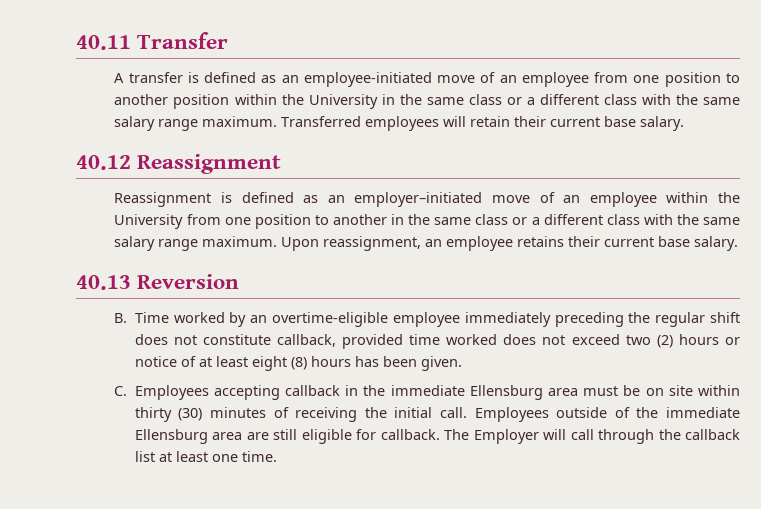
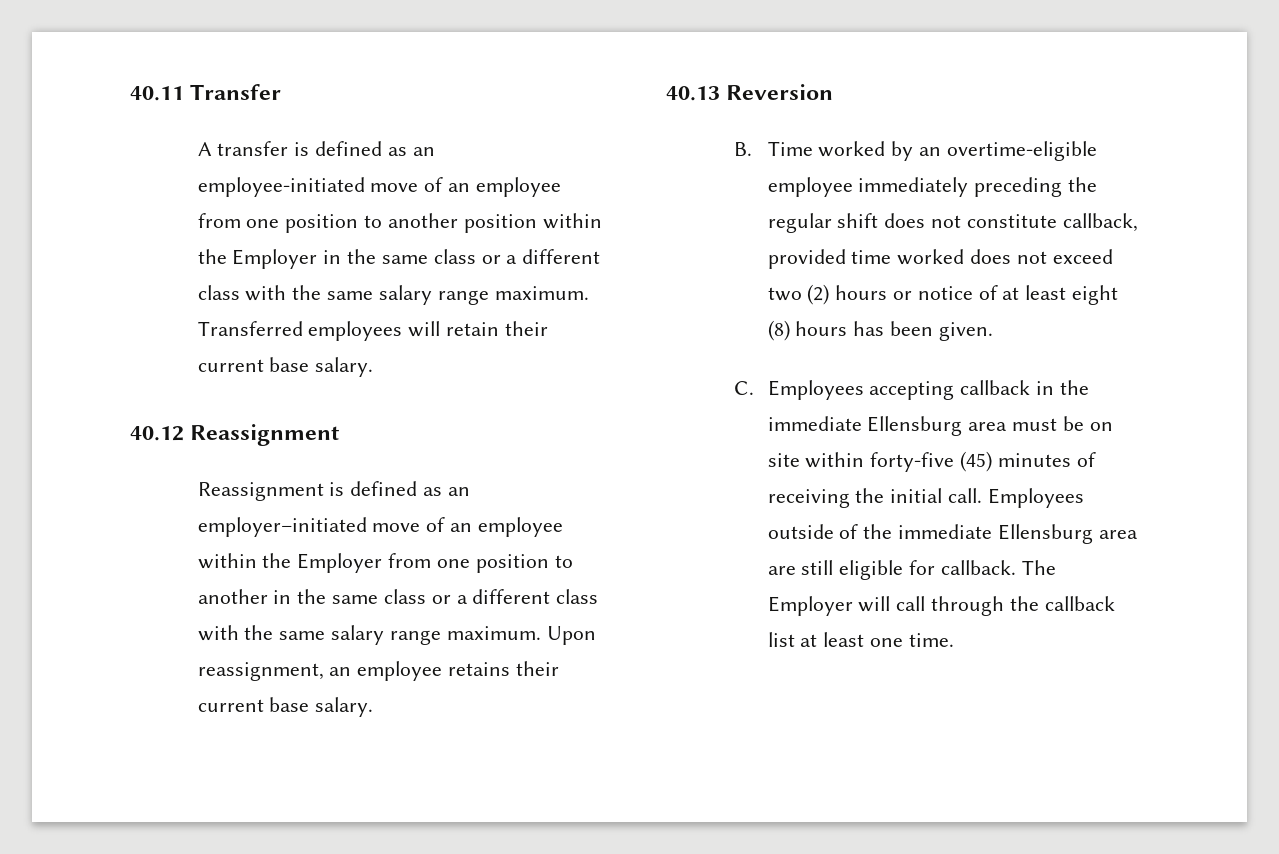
- A transfer is defined as an employee-initiated move of an employee from one position to another position within the University in the same class or a different class with the same salary range maximum.
+ A transfer is defined as an employee-initiated move of an employee from one position to another position within the Employer in the same class or a different class with the same salary range maximum.
- Reassignment is defined as an employer–initiated move of an employee within the University from one position to another in the same class or a different class with the same salary range maximum.
+ Reassignment is defined as an employer–initiated move of an employee within the Employer from one position to another in the same class or a different class with the same salary range maximum.
- C. Employees accepting callback in the immediate Ellensburg area must be on site within thirty (30) minutes of receiving the initial call.
+ C. Employees accepting callback in the immediate Ellensburg area must be on site within forty-five (45) minutes of receiving the initial call.

